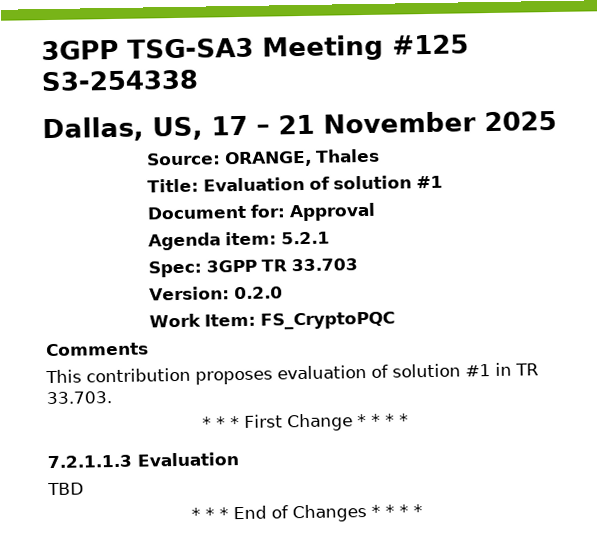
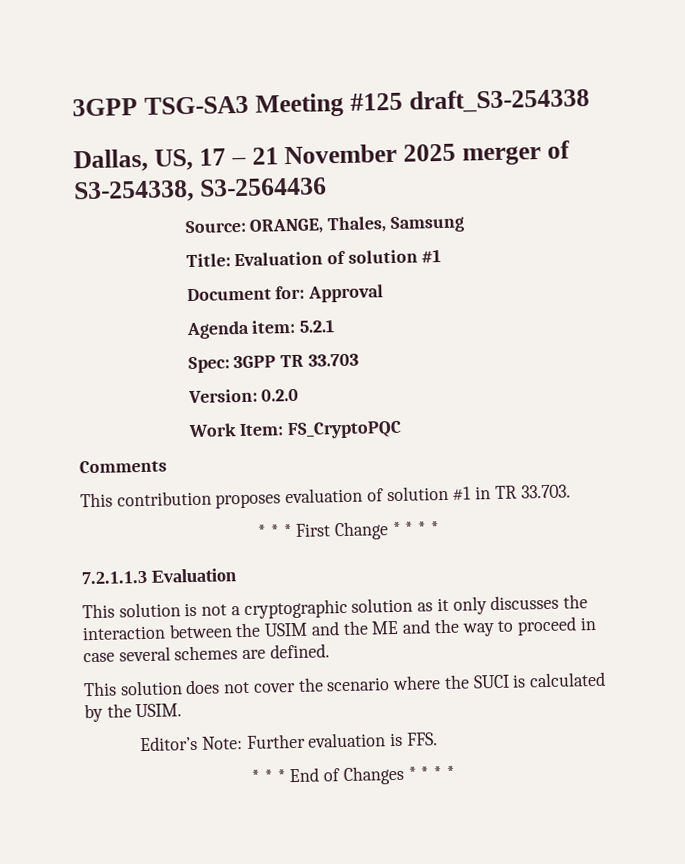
- 3GPP TSG-SA3 Meeting #125 S3-254338
+ 3GPP TSG-SA3 Meeting #125 draft_S3-254338
- Dallas, US, 17 – 21 November 2025
+ Dallas, US, 17 – 21 November 2025 merger of S3-254338, S3-2564436
- Source: ORANGE, Thales
+ Source: ORANGE, Thales, Samsung
- TBD
+ This solution is not a cryptographic solution as it only discusses the interaction between the USIM and the ME and the way to proceed in case several schemes are defined.
+ This solution does not cover the scenario where the SUCI is calculated by the USIM.
+ Editor’s Note: Further evaluation is FFS.

